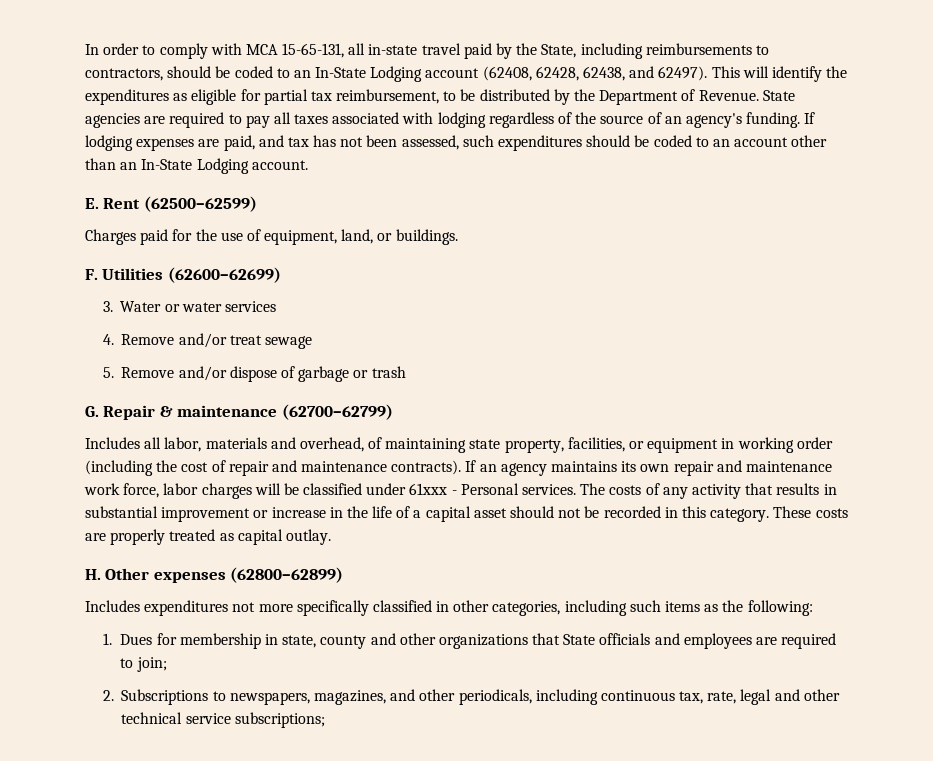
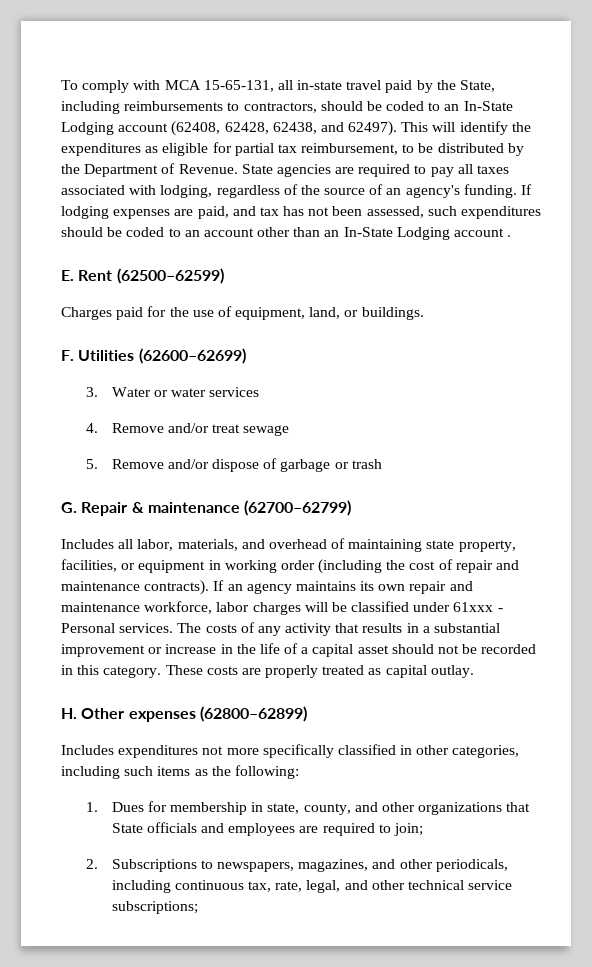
- In order to comply with MCA 15-65-131, all in-state travel paid by the State, including reimbursements to contractors, should be coded to an In-State Lodging account (62408, 62428, 62438, and 62497).
+ To comply with MCA 15-65-131, all in-state travel paid by the State, including reimbursements to contractors, should be coded to an In-State Lodging account (62408, 62428, 62438, and 62497).
- State agencies are required to pay all taxes associated with lodging regardless of the source of an agency's funding.
+ State agencies are required to pay all taxes associated with lodging, regardless of the source of an agency's funding.
- If lodging expenses are paid, and tax has not been assessed, such expenditures should be coded to an account other than an In-State Lodging account.
+ If lodging expenses are paid, and tax has not been assessed, such expenditures should be coded to an account other than an In-State Lodging account .
- Includes all labor, materials and overhead, of maintaining state property, facilities, or equipment in working order (including the cost of repair and maintenance contracts).
+ Includes all labor, materials, and overhead of maintaining state property, facilities, or equipment in working order (including the cost of repair and maintenance contracts).
- If an agency maintains its own repair and maintenance work force, labor charges will be classified under 61xxx - Personal services.
+ If an agency maintains its own repair and maintenance workforce, labor charges will be classified under 61xxx - Personal services.
- The costs of any activity that results in substantial improvement or increase in the life of a capital asset should not be recorded in this category.
+ The costs of any activity that results in a substantial improvement or increase in the life of a capital asset should not be recorded in this category.
- 1. Dues for membership in state, county and other organizations that State officials and employees are required to join;
+ 1. Dues for membership in state, county, and other organizations that State officials and employees are required to join;
- 2. Subscriptions to newspapers, magazines, and other periodicals, including continuous tax, rate, legal and other technical service subscriptions;
+ 2. Subscriptions to newspapers, magazines, and other periodicals, including continuous tax, rate, legal, and other technical service subscriptions;

